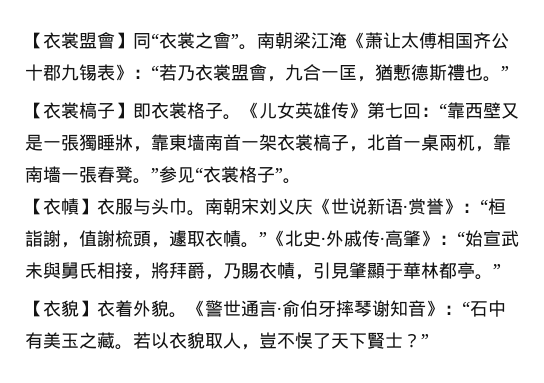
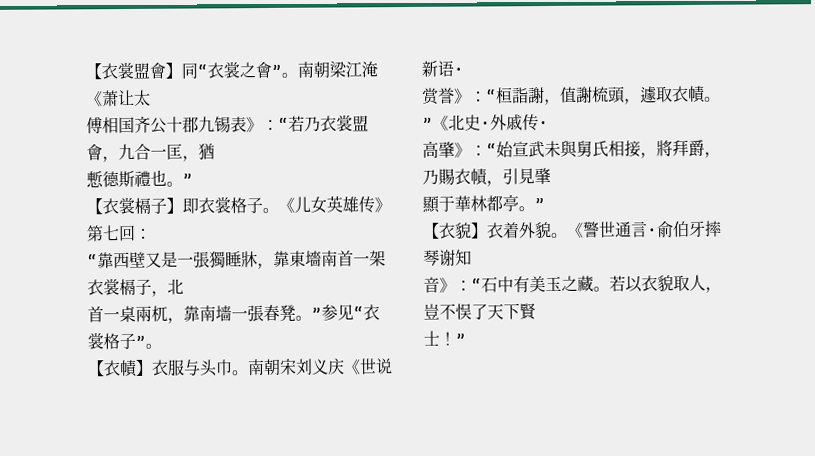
- 南朝梁江淹《萧让太傅相国齐公十郡九锡表》：“若乃衣裳盟會，九合一匡，猶慙德斯禮也。”
+ 南朝梁江淹《萧让太
+ 傅相国齐公十郡九锡表》：“若乃衣裳盟會，九合一匡，猶
+ 慙德斯禮也。”
- 【衣裳槁子】即衣裳格子。
+ 【衣裳槅子】即衣裳格子。
- 《儿女英雄传》第七回：“靠西壁又是一張獨睡牀，靠東墙南首一架衣裳槁子，北首一桌兩杌，靠南墻一張春凳。”参见“衣裳格子”。
+ 《儿女英雄传》第七回：
+ “靠西壁又是一張獨睡牀，靠東墻南首一架衣裳槅子，北
+ 首一桌兩杌，靠南墙一張春凳。”参见“衣裳格子”。
- 南朝宋刘义庆《世说新语·赏誉》：“桓詣謝，值謝梳頭，遽取衣幘。”《北史·外戚传·高肇》：“始宣武未與舅氏相接，將拜爵，乃賜衣幘，引見肇顯于華林都亭。”
+ 南朝宋刘义庆《世说新语·
+ 赏誉》：“桓詣謝，值謝梳頭，遽取衣幘。”《北史·外戚传·
+ 高肇》：“始宣武未與舅氏相接，將拜爵，乃賜衣幘，引見肇
+ 顯于華林都亭。”
- 《警世通言·俞伯牙摔琴谢知音》：“石中有美玉之藏。
+ 《警世通言·俞伯牙摔琴谢知
+ 音》：“石中有美玉之藏。
- 若以衣貌取人，豈不悮了天下賢士？”
+ 若以衣貌取人，豈不悮了天下賢
+ 士！”

